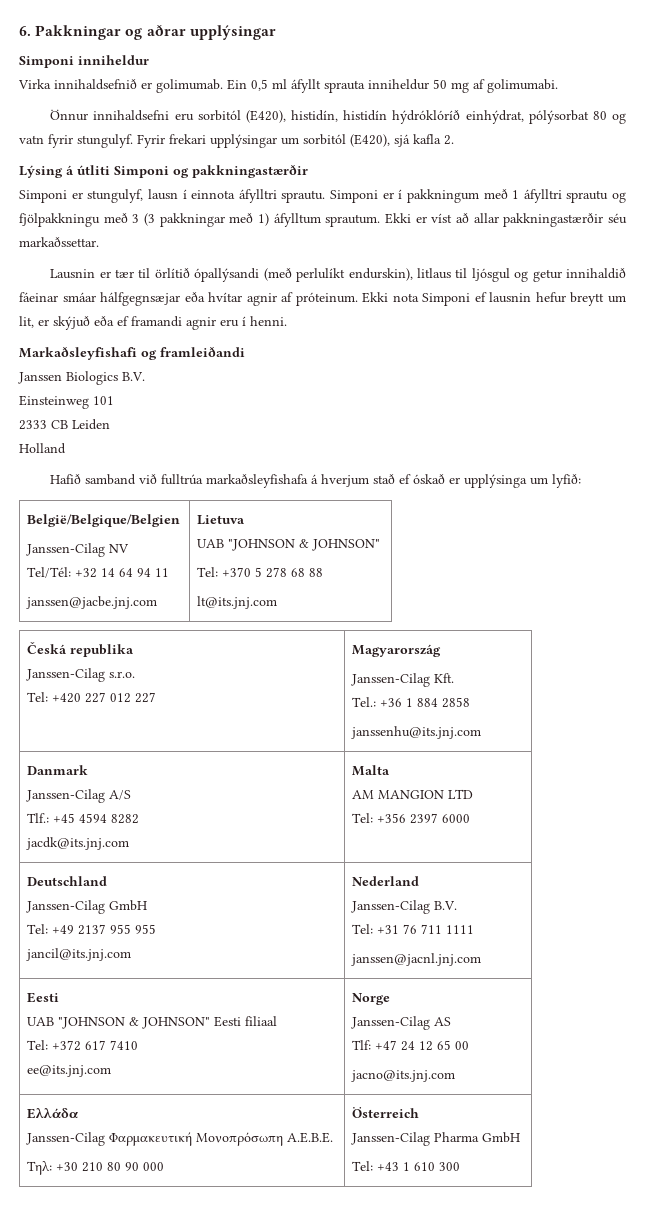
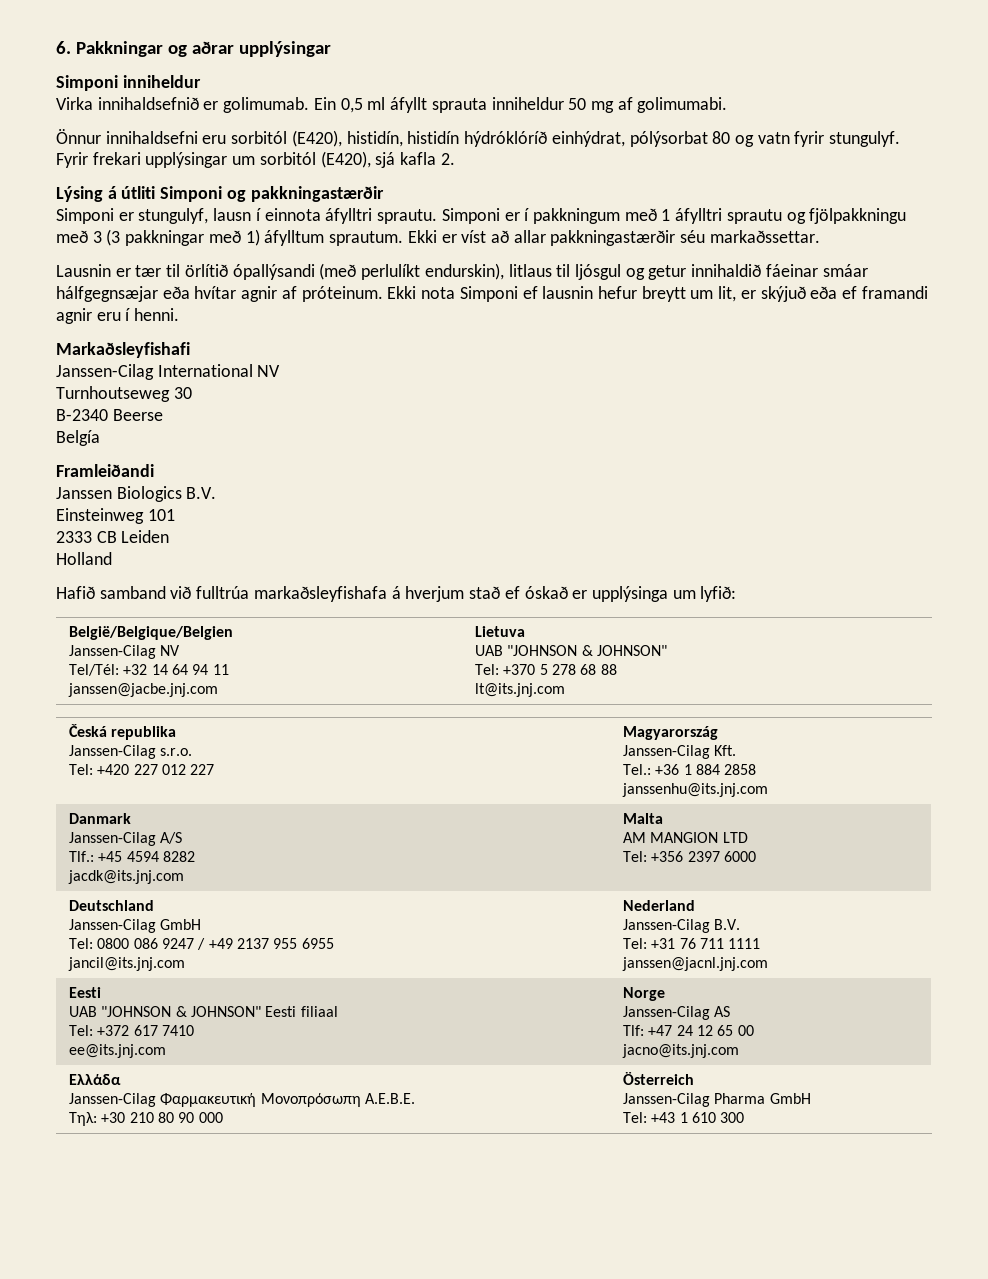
- Markaðsleyfishafi og framleiðandi
+ Markaðsleyfishafi
+ Janssen-Cilag International NV
+ Turnhoutseweg 30
+ B-2340 Beerse
+ Belgía
+ Framleiðandi
  Deutschland
  Janssen-Cilag GmbH
- Tel: +49 2137 955 955
+ Tel: 0800 086 9247 / +49 2137 955 6955

